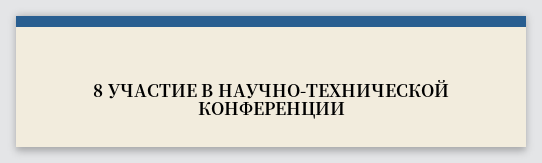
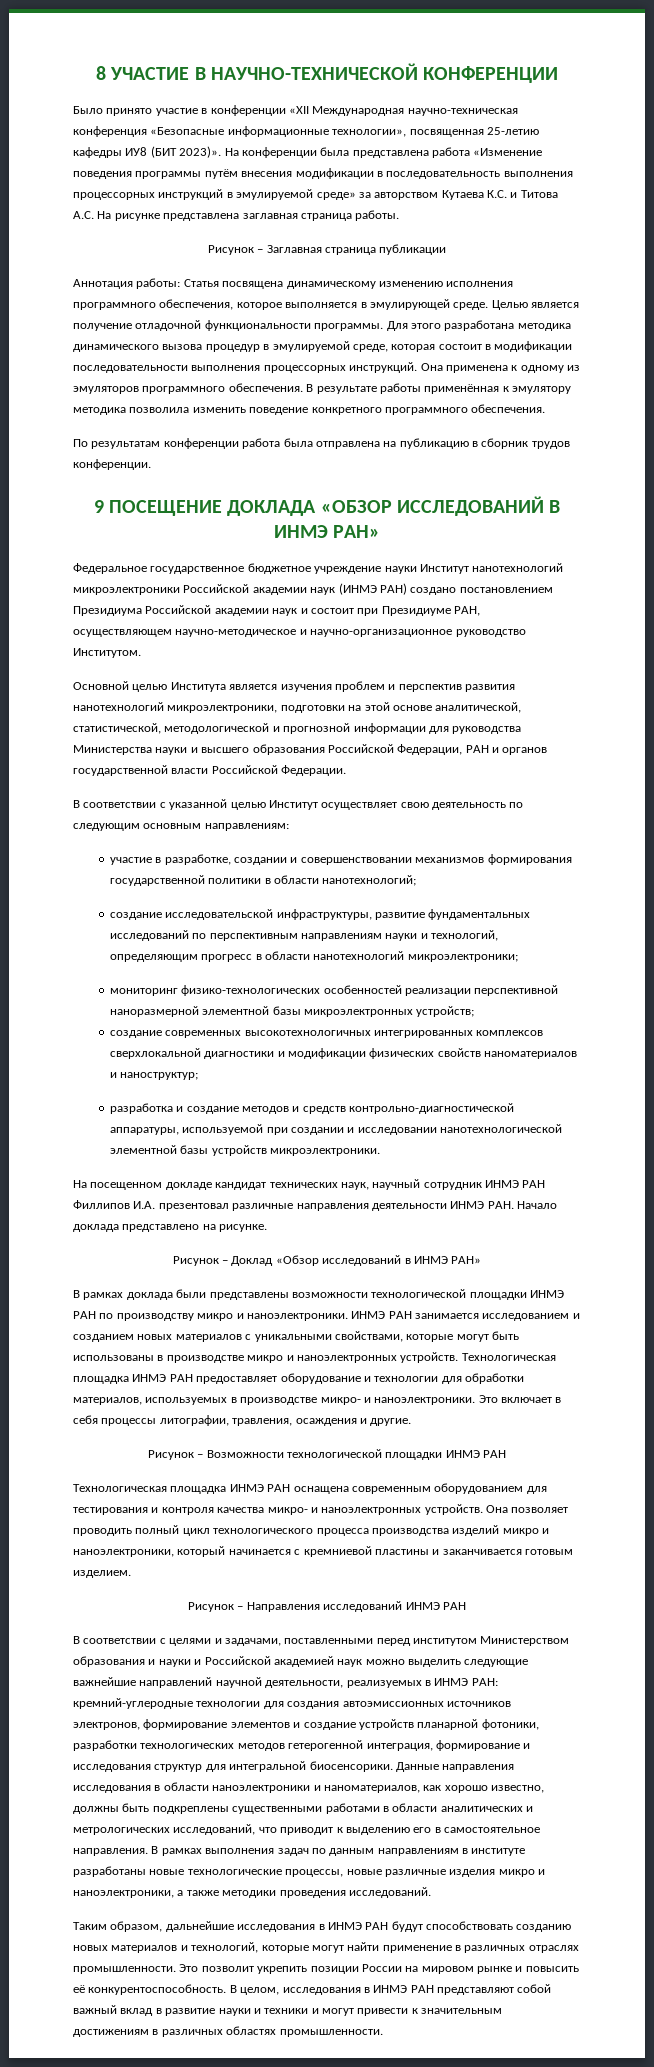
+ Было принято участие в конференции «ХII Международная научно-техническая конференция «Безопасные информационные технологии», посвященная 25-летию кафедры ИУ8 (БИТ 2023)». На конференции была представлена работа «Изменение поведения программы путём внесения модификации в последовательность выполнения процессорных инструкций в эмулируемой среде» за авторством Кутаева К.С. и Титова А.С. На рисунке представлена заглавная страница работы.
+ Рисунок – Заглавная страница публикации
+ Аннотация работы: Статья посвящена динамическому изменению исполнения программного обеспечения, которое выполняется в эмулирующей среде. Целью является получение отладочной функциональности программы. Для этого разработана методика динамического вызова процедур в эмулируемой среде, которая состоит в модификации последовательности выполнения процессорных инструкций. Она применена к одному из эмуляторов программного обеспечения. В результате работы применённая к эмулятору методика позволила изменить поведение конкретного программного обеспечения.
+ По результатам конференции работа была отправлена на публикацию в сборник трудов конференции.
+ 9 ПОСЕЩЕНИЕ ДОКЛАДА «ОБЗОР ИССЛЕДОВАНИЙ В ИНМЭ РАН»
+ Федеральное государственное бюджетное учреждение науки Институт нанотехнологий микроэлектроники Российской академии наук (ИНМЭ РАН) создано постановлением Президиума Российской академии наук и состоит при Президиуме РАН, осуществляющем научно-методическое и научно-организационное руководство Институтом.
+ Основной целью Института является изучения проблем и перспектив развития нанотехнологий микроэлектроники, подготовки на этой основе аналитической, статистической, методологической и прогнозной информации для руководства Министерства науки и высшего образования Российской Федерации, РАН и органов государственной власти Российской Федерации.
+ В соответствии с указанной целью Институт осуществляет свою деятельность по следующим основным направлениям:
+ участие в разработке, создании и совершенствовании механизмов формирования государственной политики в области нанотехнологий;
+ создание исследовательской инфраструктуры, развитие фундаментальных исследований по перспективным направлениям науки и технологий, определяющим прогресс в области нанотехнологий микроэлектроники;
+ мониторинг физико-технологических особенностей реализации перспективной наноразмерной элементной базы микроэлектронных устройств;
+ создание современных высокотехнологичных интегрированных комплексов сверхлокальной диагностики и модификации физических свойств наноматериалов и наноструктур;
+ разработка и создание методов и средств контрольно-диагностической аппаратуры, используемой при создании и исследовании нанотехнологической элементной базы устройств микроэлектроники.
+ На посещенном докладе кандидат технических наук, научный сотрудник ИНМЭ РАН Филлипов И.А. презентовал различные направления деятельности ИНМЭ РАН. Начало доклада представлено на рисунке.
+ Рисунок – Доклад «Обзор исследований в ИНМЭ РАН»
+ В рамках доклада были представлены возможности технологической площадки ИНМЭ РАН по производству микро и наноэлектроники. ИНМЭ РАН занимается исследованием и созданием новых материалов с уникальными свойствами, которые могут быть использованы в производстве микро и наноэлектронных устройств. Технологическая площадка ИНМЭ РАН предоставляет оборудование и технологии для обработки материалов, используемых в производстве микро- и наноэлектроники. Это включает в себя процессы литографии, травления, осаждения и другие.
+ Рисунок – Возможности технологической площадки ИНМЭ РАН
+ Технологическая площадка ИНМЭ РАН оснащена современным оборудованием для тестирования и контроля качества микро- и наноэлектронных устройств. Она позволяет проводить полный цикл технологического процесса производства изделий микро и наноэлектроники, который начинается с кремниевой пластины и заканчивается готовым изделием.
+ Рисунок – Направления исследований ИНМЭ РАН
+ В соответствии с целями и задачами, поставленными перед институтом Министерством образования и науки и Российской академией наук можно выделить следующие важнейшие направлений научной деятельности, реализуемых в ИНМЭ РАН: кремний-углеродные технологии для создания автоэмиссионных источников электронов, формирование элементов и создание устройств планарной фотоники, разработки технологических методов гетерогенной интеграция, формирование и исследования структур для интегральной биосенсорики. Данные направления исследования в области наноэлектроники и наноматериалов, как хорошо известно, должны быть подкреплены существенными работами в области аналитических и метрологических исследований, что приводит к выделению его в самостоятельное направления. В рамках выполнения задач по данным направлениям в институте разработаны новые технологические процессы, новые различные изделия микро и наноэлектроники, а также методики проведения исследований.
+ Таким образом, дальнейшие исследования в ИНМЭ РАН будут способствовать созданию новых материалов и технологий, которые могут найти применение в различных отраслях промышленности. Это позволит укрепить позиции России на мировом рынке и повысить её конкурентоспособность. В целом, исследования в ИНМЭ РАН представляют собой важный вклад в развитие науки и техники и могут привести к значительным достижениям в различных областях промышленности.

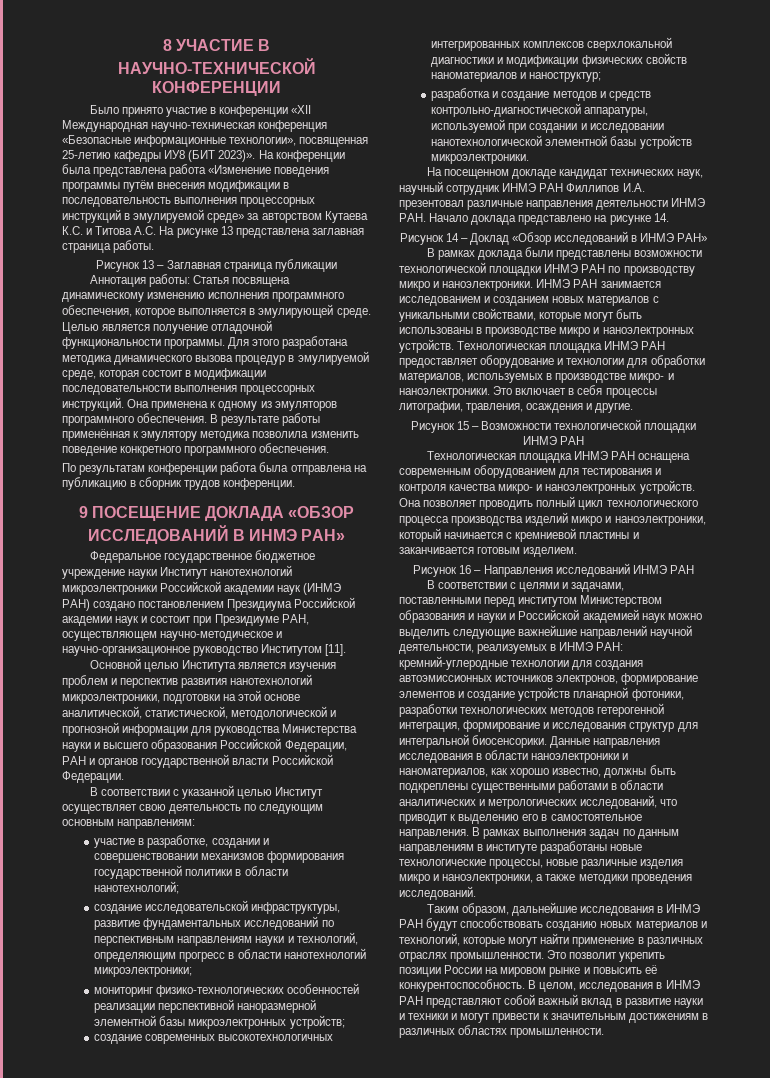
- На конференции была представлена работа «Изменение поведения программы путём внесения модификации в последовательность выполнения процессорных инструкций в эмулируемой среде» за авторством Кутаева К.С. и Титова А.С. На рисунке представлена заглавная страница работы.
+ На конференции была представлена работа «Изменение поведения программы путём внесения модификации в последовательность выполнения процессорных инструкций в эмулируемой среде» за авторством Кутаева К.С. и Титова А.С. На рисунке 13 представлена заглавная страница работы.
- Рисунок – Заглавная страница публикации
+ Рисунок 13 – Заглавная страница публикации
- Федеральное государственное бюджетное учреждение науки Институт нанотехнологий микроэлектроники Российской академии наук (ИНМЭ РАН) создано постановлением Президиума Российской академии наук и состоит при Президиуме РАН, осуществляющем научно-методическое и научно-организационное руководство Институтом.
+ Федеральное государственное бюджетное учреждение науки Институт нанотехнологий микроэлектроники Российской академии наук (ИНМЭ РАН) создано постановлением Президиума Российской академии наук и состоит при Президиуме РАН, осуществляющем научно-методическое и научно-организационное руководство Институтом [11].
- На посещенном докладе кандидат технических наук, научный сотрудник ИНМЭ РАН Филлипов И.А. презентовал различные направления деятельности ИНМЭ РАН. Начало доклада представлено на рисунке.
- Рисунок – Доклад «Обзор исследований в ИНМЭ РАН»
+ На посещенном докладе кандидат технических наук, научный сотрудник ИНМЭ РАН Филлипов И.А. презентовал различные направления деятельности ИНМЭ РАН. Начало доклада представлено на рисунке 14.
+ Рисунок 14 – Доклад «Обзор исследований в ИНМЭ РАН»
- Рисунок – Возможности технологической площадки ИНМЭ РАН
+ Рисунок 15 – Возможности технологической площадки ИНМЭ РАН
- Рисунок – Направления исследований ИНМЭ РАН
+ Рисунок 16 – Направления исследований ИНМЭ РАН

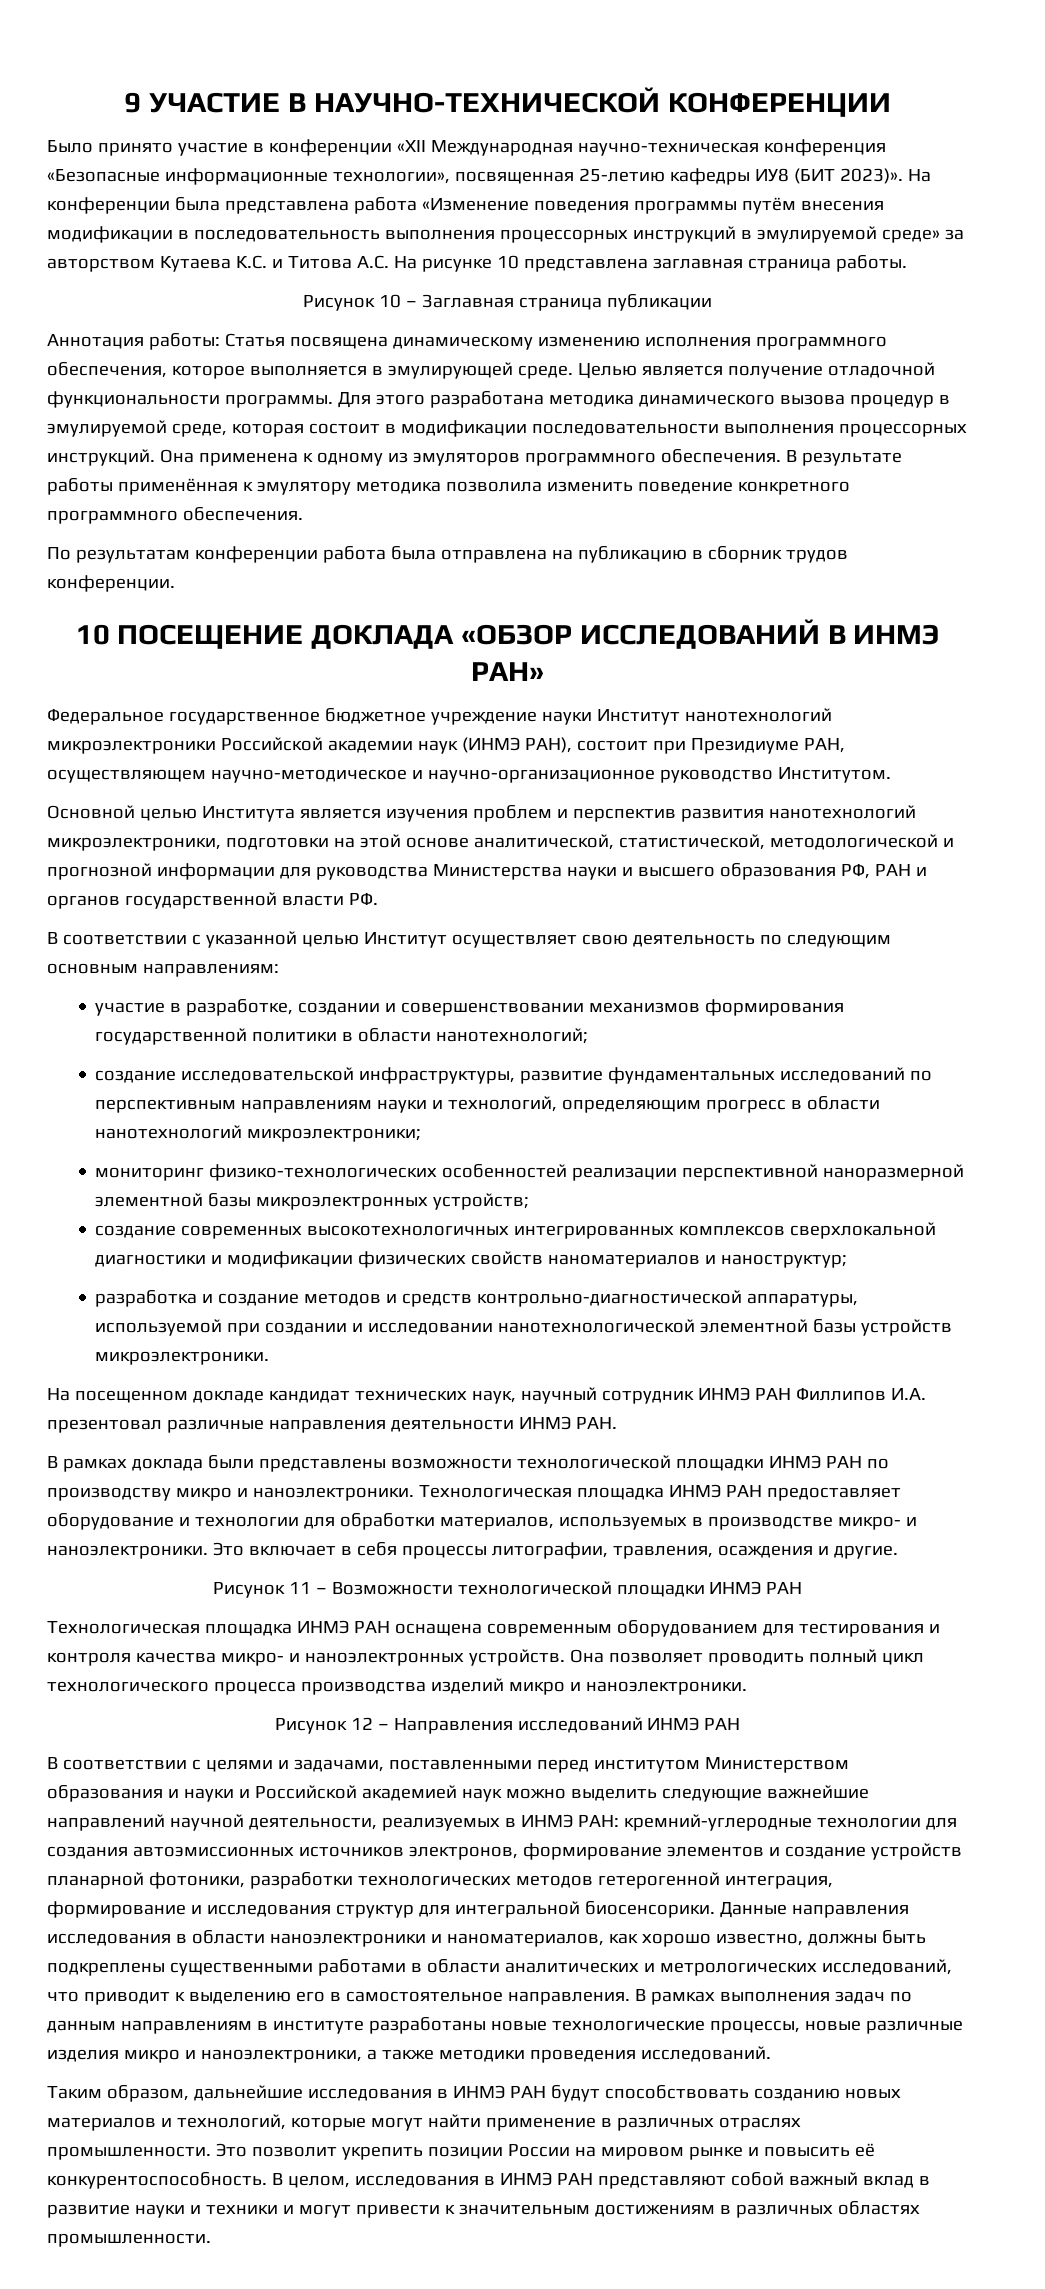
- 8 УЧАСТИЕ В НАУЧНО-ТЕХНИЧЕСКОЙ КОНФЕРЕНЦИИ
+ 9 УЧАСТИЕ В НАУЧНО-ТЕХНИЧЕСКОЙ КОНФЕРЕНЦИИ
- На конференции была представлена работа «Изменение поведения программы путём внесения модификации в последовательность выполнения процессорных инструкций в эмулируемой среде» за авторством Кутаева К.С. и Титова А.С. На рисунке 13 представлена заглавная страница работы.
+ На конференции была представлена работа «Изменение поведения программы путём внесения модификации в последовательность выполнения процессорных инструкций в эмулируемой среде» за авторством Кутаева К.С. и Титова А.С. На рисунке 10 представлена заглавная страница работы.
- Рисунок 13 – Заглавная страница публикации
+ Рисунок 10 – Заглавная страница публикации
- 9 ПОСЕЩЕНИЕ ДОКЛАДА «ОБЗОР ИССЛЕДОВАНИЙ В ИНМЭ РАН»
+ 10 ПОСЕЩЕНИЕ ДОКЛАДА «ОБЗОР ИССЛЕДОВАНИЙ В ИНМЭ РАН»
- Федеральное государственное бюджетное учреждение науки Институт нанотехнологий микроэлектроники Российской академии наук (ИНМЭ РАН) создано постановлением Президиума Российской академии наук и состоит при Президиуме РАН, осуществляющем научно-методическое и научно-организационное руководство Институтом [11].
+ Федеральное государственное бюджетное учреждение науки Институт нанотехнологий микроэлектроники Российской академии наук (ИНМЭ РАН), состоит при Президиуме РАН, осуществляющем научно-методическое и научно-организационное руководство Институтом.
- Основной целью Института является изучения проблем и перспектив развития нанотехнологий микроэлектроники, подготовки на этой основе аналитической, статистической, методологической и прогнозной информации для руководства Министерства науки и высшего образования Российской Федерации, РАН и органов государственной власти Российской Федерации.
+ Основной целью Института является изучения проблем и перспектив развития нанотехнологий микроэлектроники, подготовки на этой основе аналитической, статистической, методологической и прогнозной информации для руководства Министерства науки и высшего образования РФ, РАН и органов государственной власти РФ.
- На посещенном докладе кандидат технических наук, научный сотрудник ИНМЭ РАН Филлипов И.А. презентовал различные направления деятельности ИНМЭ РАН. Начало доклада представлено на рисунке 14.
- Рисунок 14 – Доклад «Обзор исследований в ИНМЭ РАН»
+ На посещенном докладе кандидат технических наук, научный сотрудник ИНМЭ РАН Филлипов И.А. презентовал различные направления деятельности ИНМЭ РАН.
- ИНМЭ РАН занимается исследованием и созданием новых материалов с уникальными свойствами, которые могут быть использованы в производстве микро и наноэлектронных устройств.
- Рисунок 15 – Возможности технологической площадки ИНМЭ РАН
+ Рисунок 11 – Возможности технологической площадки ИНМЭ РАН
- Она позволяет проводить полный цикл технологического процесса производства изделий микро и наноэлектроники, который начинается с кремниевой пластины и заканчивается готовым изделием.
- Рисунок 16 – Направления исследований ИНМЭ РАН
+ Она позволяет проводить полный цикл технологического процесса производства изделий микро и наноэлектроники.
+ Рисунок 12 – Направления исследований ИНМЭ РАН

